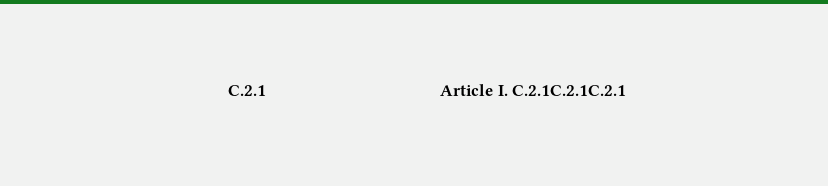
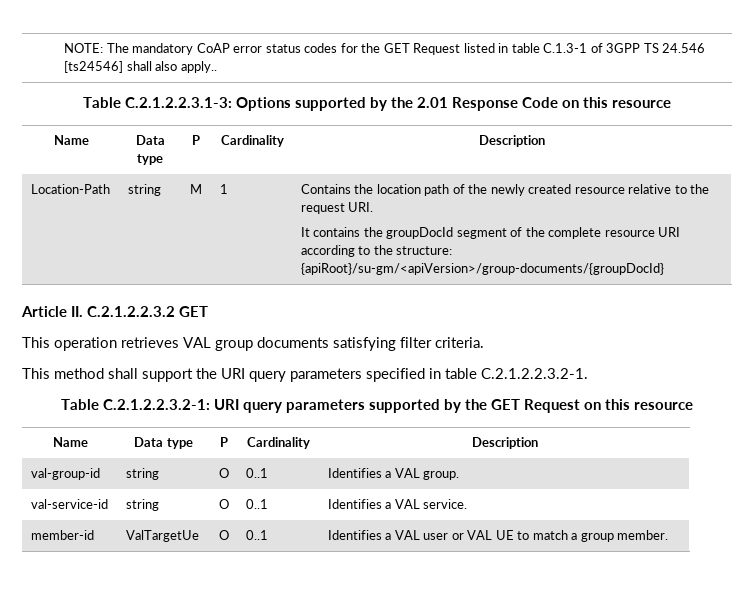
- C.2.1
- Article I. C.2.1C.2.1C.2.1
+ NOTE: The mandatory CoAP error status codes for the GET Request listed in table C.1.3-1 of 3GPP TS 24.546 [ts24546] shall also apply..
+ Table C.2.1.2.2.3.1-3: Options supported by the 2.01 Response Code on this resource
+ Name | Data type | P | Cardinality | Description
+ Location-Path | string | M | 1 | Contains the location path of the newly created resource relative to the request URI.
+ It contains the groupDocId segment of the complete resource URI according to the structure: {apiRoot}/su-gm/<apiVersion>/group-documents/{groupDocId}
+ Article II. C.2.1.2.2.3.2 GET
+ This operation retrieves VAL group documents satisfying filter criteria.
+ This method shall support the URI query parameters specified in table C.2.1.2.2.3.2-1.
+ Table C.2.1.2.2.3.2-1: URI query parameters supported by the GET Request on this resource
+ Name | Data type | P | Cardinality | Description
+ val-group-id | string | O | 0..1 | Identifies a VAL group.
+ val-service-id | string | O | 0..1 | Identifies a VAL service.
+ member-id | ValTargetUe | O | 0..1 | Identifies a VAL user or VAL UE to match a group member.

